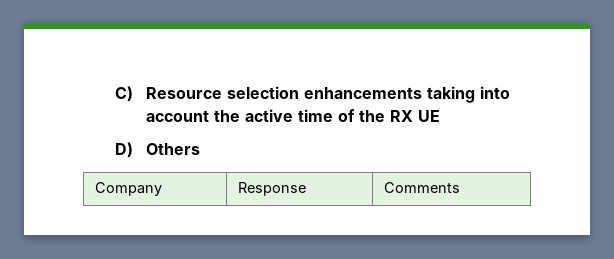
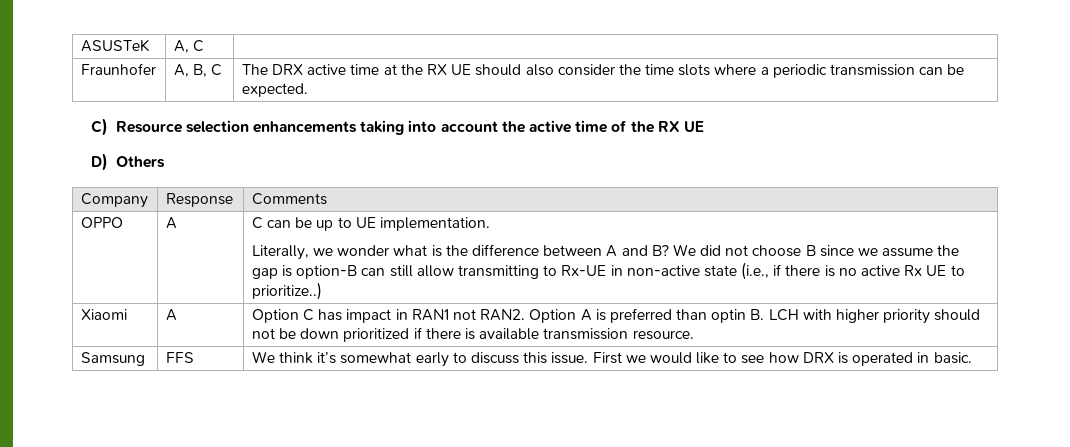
+ ASUSTeK | A, C |
+ Fraunhofer | A, B, C | The DRX active time at the RX UE should also consider the time slots where a periodic transmission can be expected.
+ OPPO | A | C can be up to UE implementation.
+ Literally, we wonder what is the difference between A and B? We did not choose B since we assume the gap is option-B can still allow transmitting to Rx-UE in non-active state (i.e., if there is no active Rx UE to prioritize..)
+ Xiaomi | A | Option C has impact in RAN1 not RAN2. Option A is preferred than optin B. LCH with higher priority should not be down prioritized if there is available transmission resource.
+ Samsung | FFS | We think it’s somewhat early to discuss this issue. First we would like to see how DRX is operated in basic.

